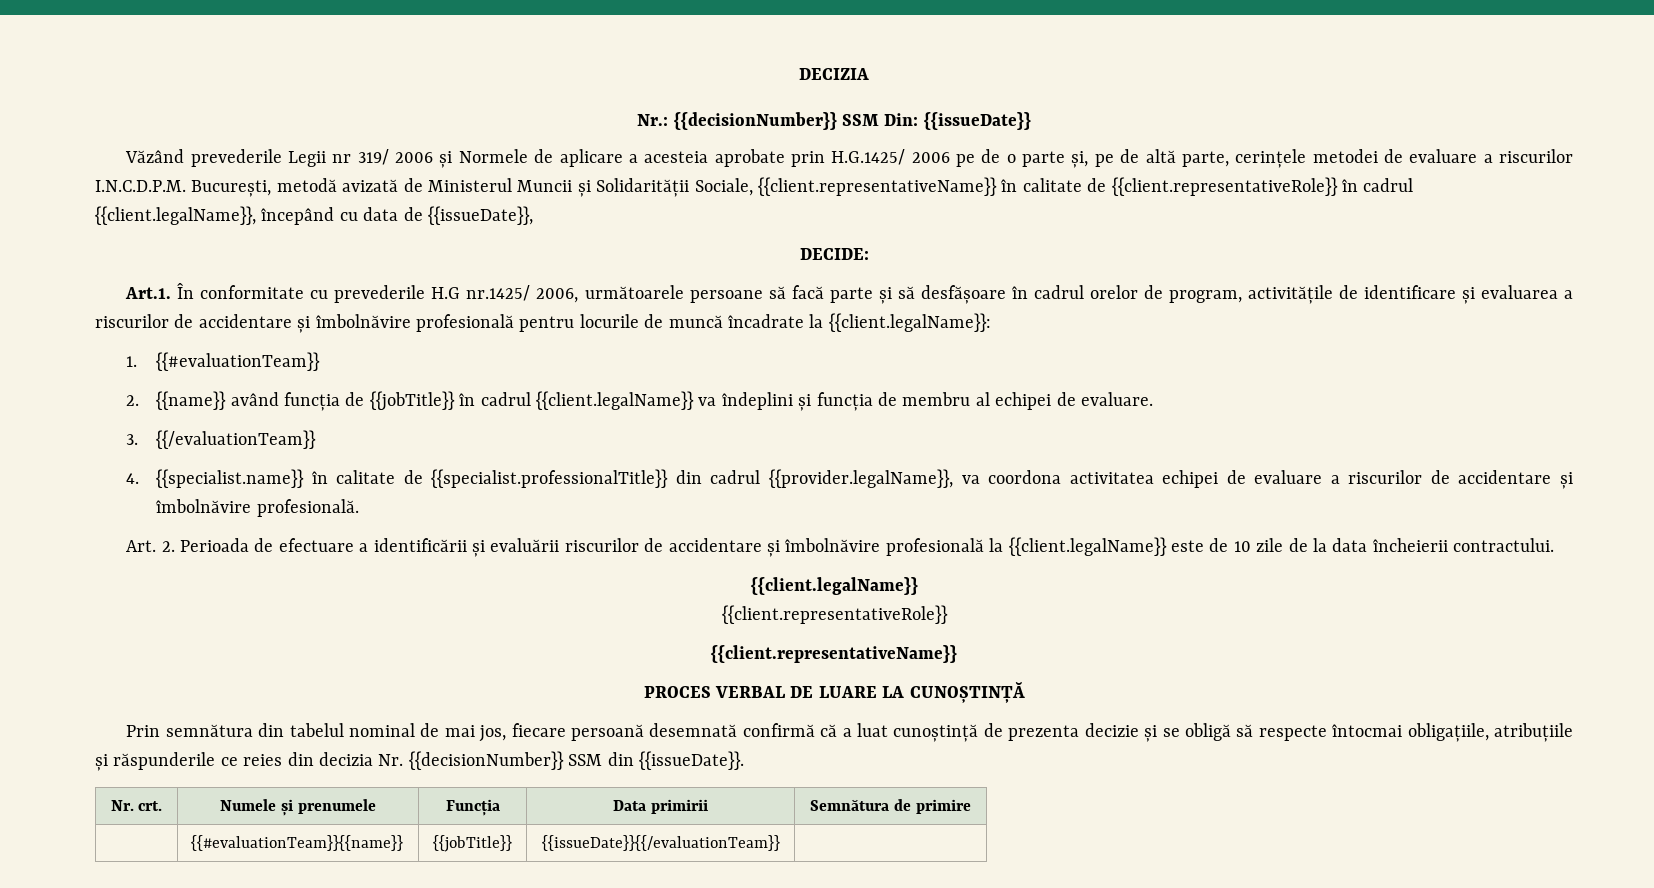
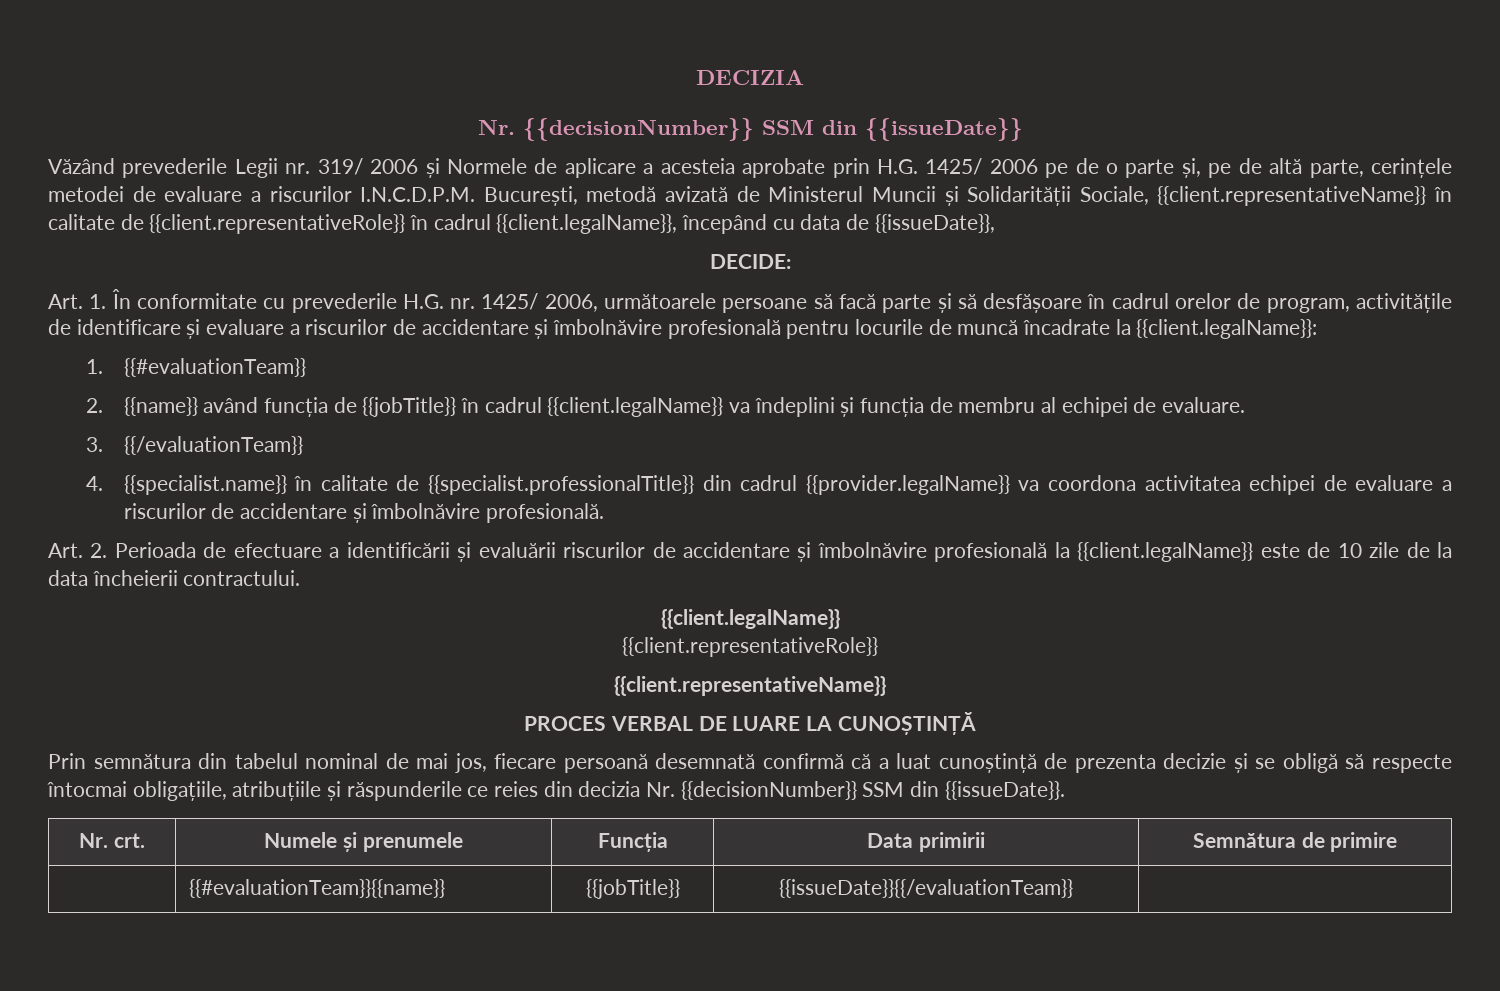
- Nr.: {{decisionNumber}} SSM Din: {{issueDate}}
+ Nr. {{decisionNumber}} SSM din {{issueDate}}
- Văzând prevederile Legii nr 319/ 2006 și Normele de aplicare a acesteia aprobate prin H.G.1425/ 2006 pe de o parte și, pe de altă parte, cerințele metodei de evaluare a riscurilor I.N.C.D.P.M. București, metodă avizată de Ministerul Muncii și Solidarității Sociale, {{client.representativeName}} în calitate de {{client.representativeRole}} în cadrul {{client.legalName}}, începând cu data de {{issueDate}},
+ Văzând prevederile Legii nr. 319/ 2006 și Normele de aplicare a acesteia aprobate prin H.G. 1425/ 2006 pe de o parte și, pe de altă parte, cerințele metodei de evaluare a riscurilor I.N.C.D.P.M. București, metodă avizată de Ministerul Muncii și Solidarității Sociale, {{client.representativeName}} în calitate de {{client.representativeRole}} în cadrul {{client.legalName}}, începând cu data de {{issueDate}},
- Art.1. În conformitate cu prevederile H.G nr.1425/ 2006, următoarele persoane să facă parte și să desfășoare în cadrul orelor de program, activitățile de identificare și evaluarea a riscurilor de accidentare și îmbolnăvire profesională pentru locurile de muncă încadrate la {{client.legalName}}:
+ Art. 1. În conformitate cu prevederile H.G. nr. 1425/ 2006, următoarele persoane să facă parte și să desfășoare în cadrul orelor de program, activitățile de identificare și evaluare a riscurilor de accidentare și îmbolnăvire profesională pentru locurile de muncă încadrate la {{client.legalName}}:
- 4. {{specialist.name}} în calitate de {{specialist.professionalTitle}} din cadrul {{provider.legalName}}, va coordona activitatea echipei de evaluare a riscurilor de accidentare și îmbolnăvire profesională.
+ 4. {{specialist.name}} în calitate de {{specialist.professionalTitle}} din cadrul {{provider.legalName}} va coordona activitatea echipei de evaluare a riscurilor de accidentare și îmbolnăvire profesională.

